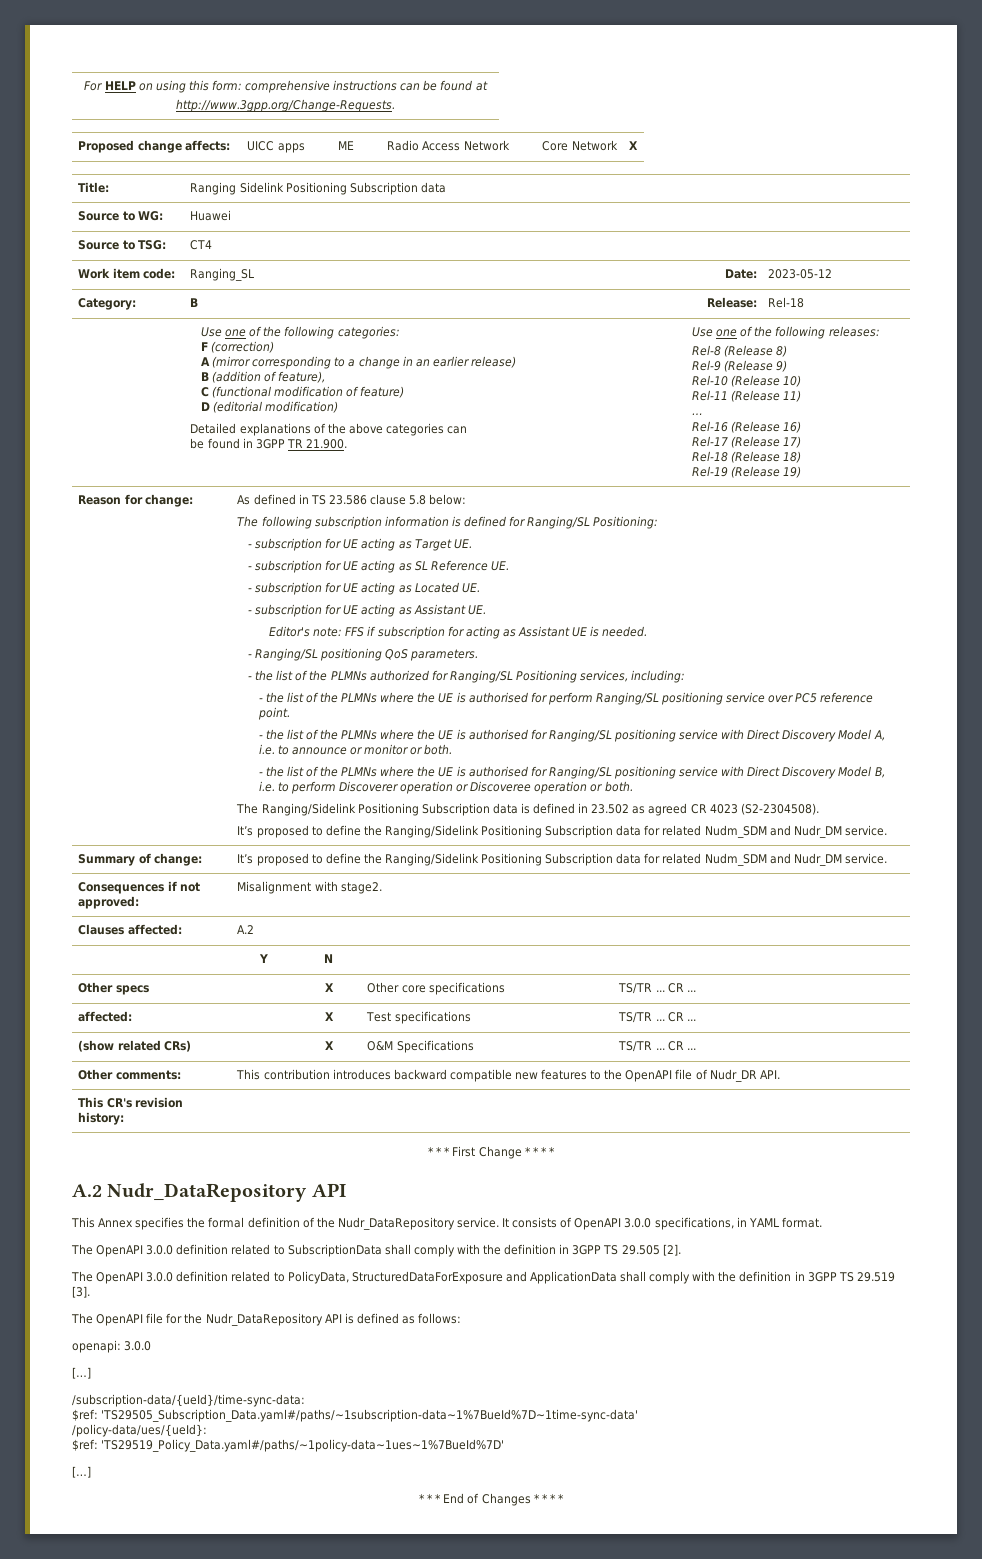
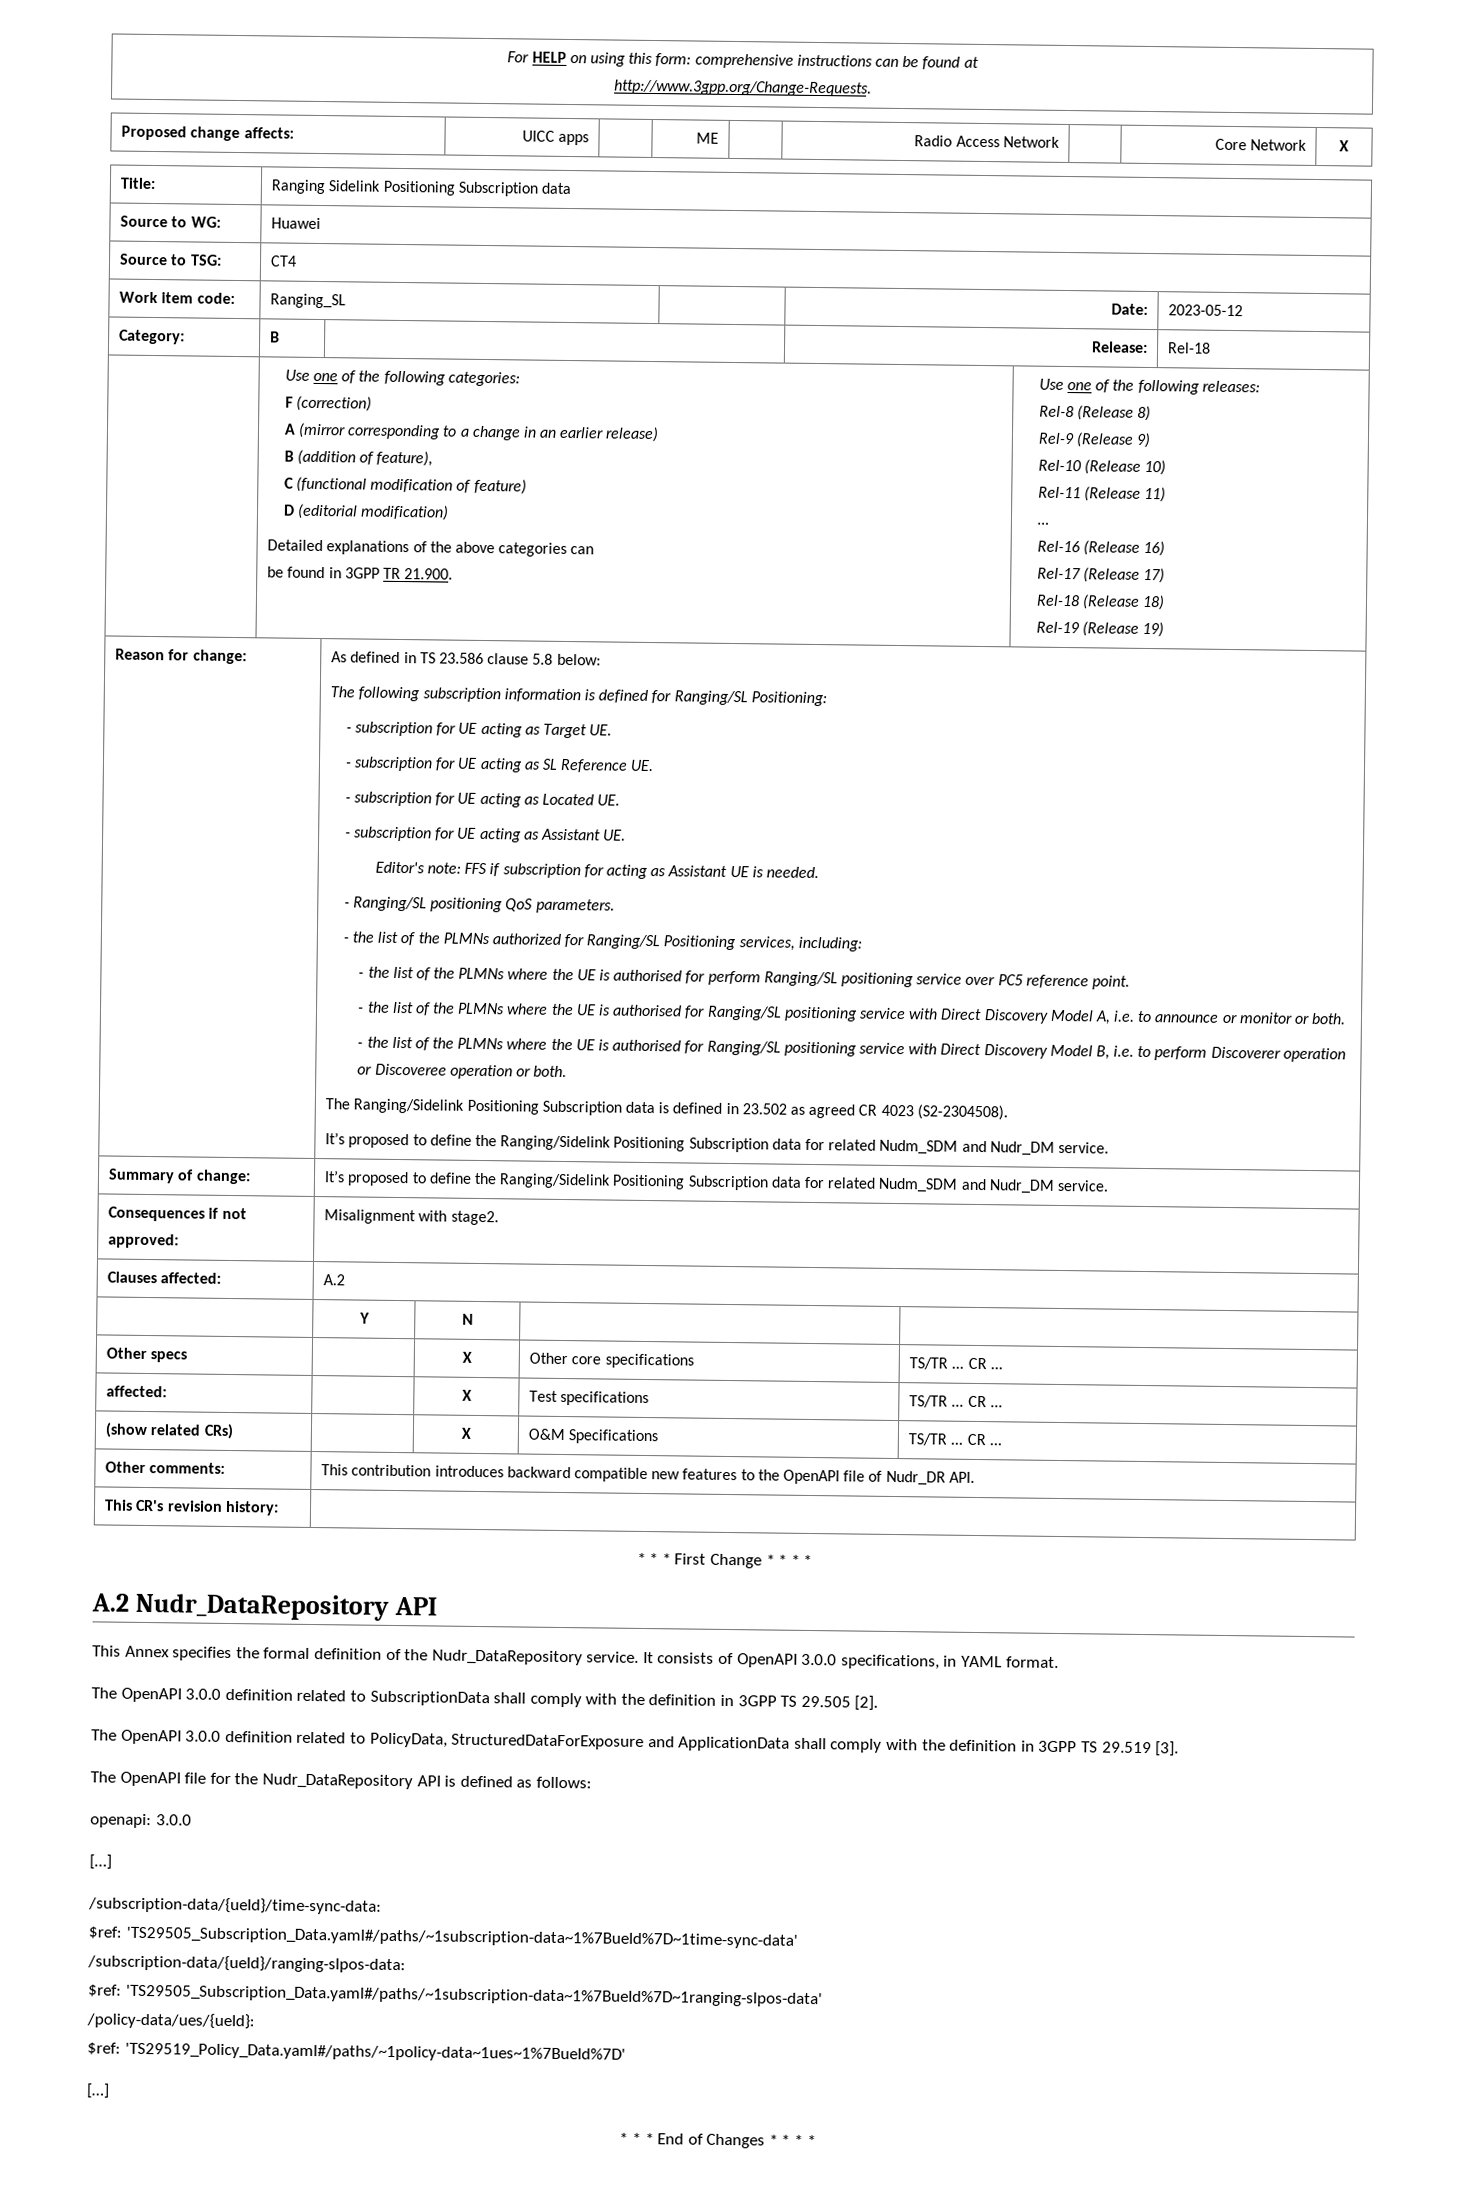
+ /subscription-data/{ueId}/ranging-slpos-data:
+ $ref: 'TS29505_Subscription_Data.yaml#/paths/~1subscription-data~1%7BueId%7D~1ranging-slpos-data'

